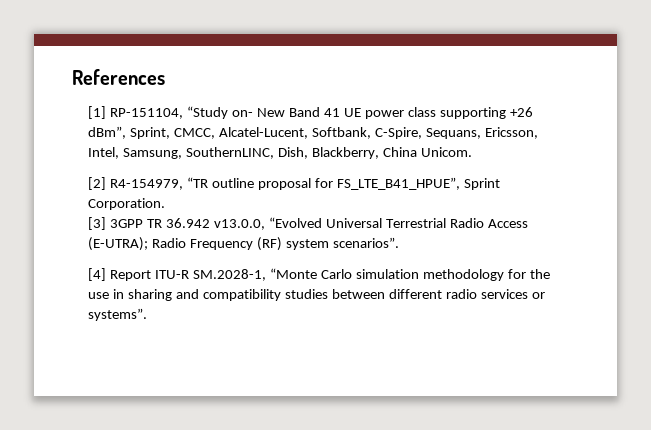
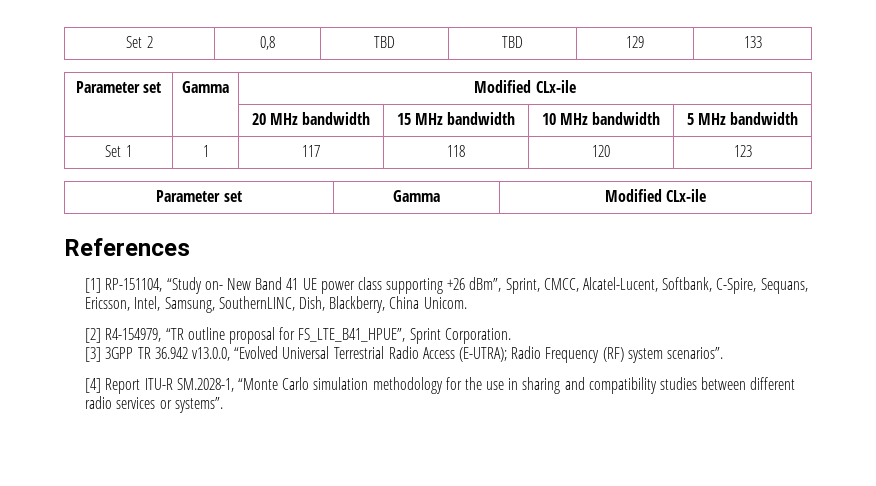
+ Set 2 | 0,8 | TBD | TBD | 129 | 133
+ Parameter set | Gamma | Modified CLx-ile
+ | | 20 MHz bandwidth | 15 MHz bandwidth | 10 MHz bandwidth | 5 MHz bandwidth
+ Set 1 | 1 | 117 | 118 | 120 | 123
+ Parameter set | Gamma | Modified CLx-ile

